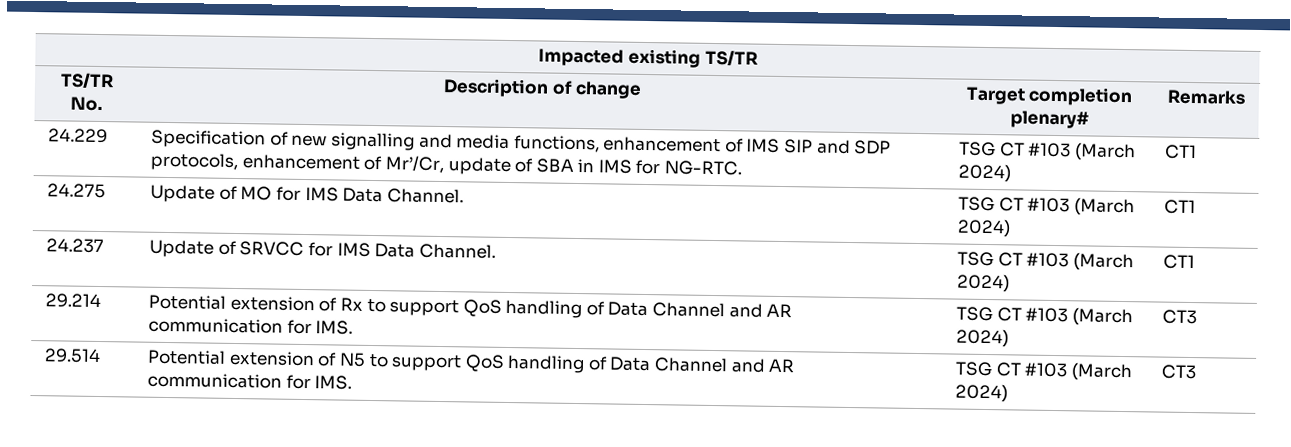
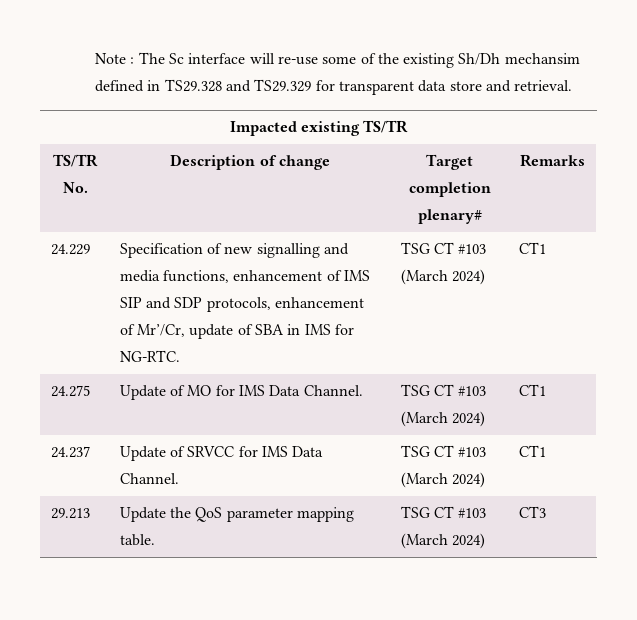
+ Note : The Sc interface will re-use some of the existing Sh/Dh mechansim defined in TS29.328 and TS29.329 for transparent data store and retrieval.
- 29.214 | Potential extension of Rx to support QoS handling of Data Channel and AR communication for IMS. | TSG CT #103 (March 2024) | CT3
- 29.514 | Potential extension of N5 to support QoS handling of Data Channel and AR communication for IMS. | TSG CT #103 (March 2024) | CT3
+ 29.213 | Update the QoS parameter mapping table. | TSG CT #103 (March 2024) | CT3

